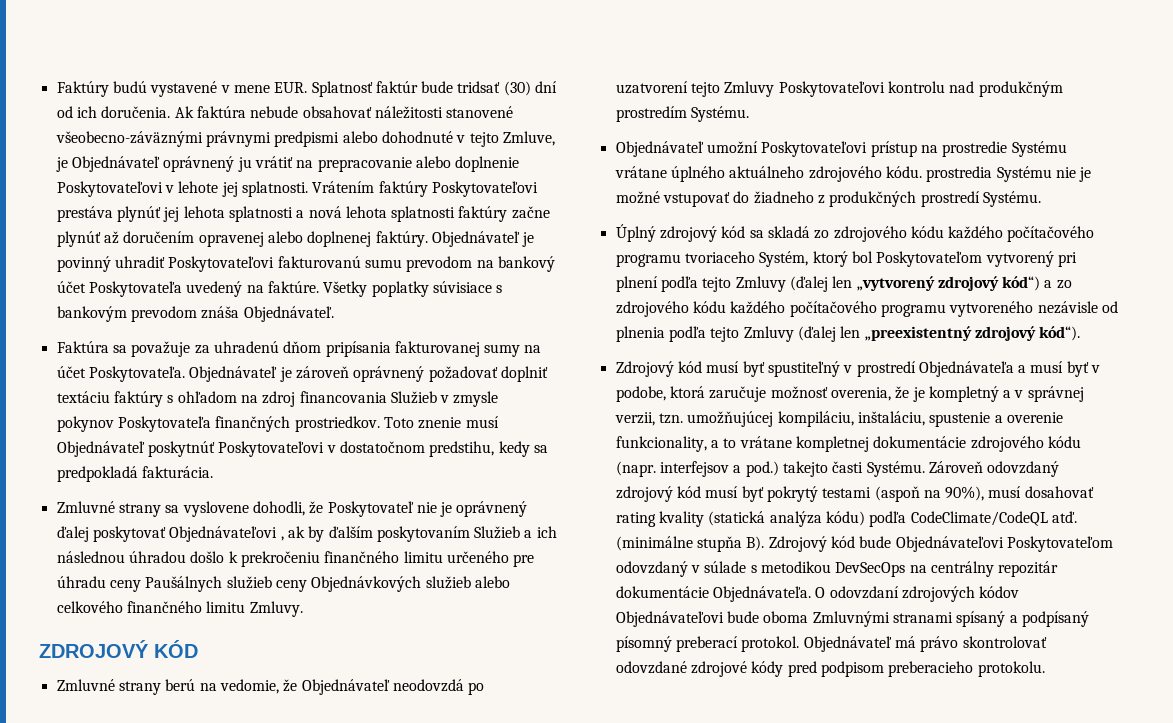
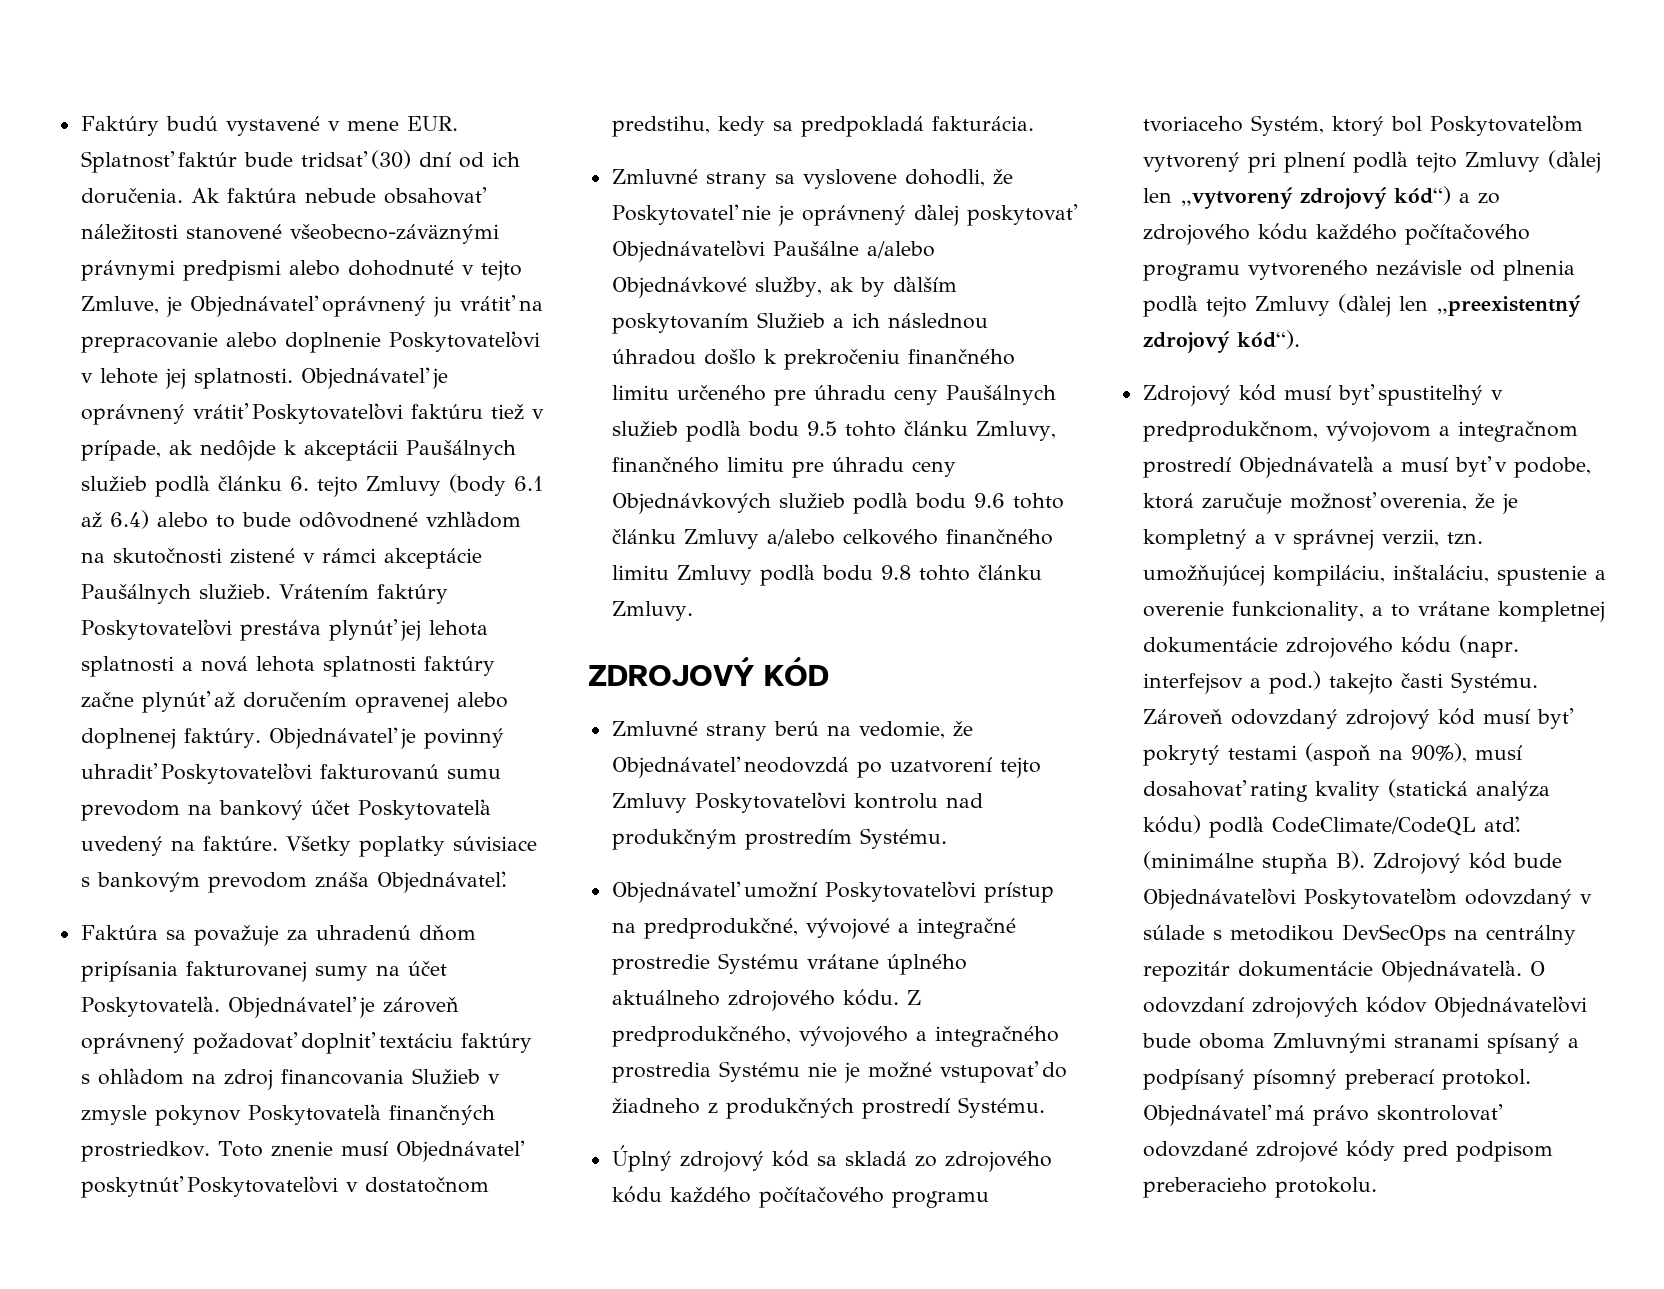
+ Objednávateľ je oprávnený vrátiť Poskytovateľovi faktúru tiež v prípade, ak nedôjde k akceptácii Paušálnych služieb podľa článku 6. tejto Zmluvy (body 6.1 až 6.4) alebo to bude odôvodnené vzhľadom na skutočnosti zistené v rámci akceptácie Paušálnych služieb.
- Zmluvné strany sa vyslovene dohodli, že Poskytovateľ nie je oprávnený ďalej poskytovať Objednávateľovi , ak by ďalším poskytovaním Služieb a ich následnou úhradou došlo k prekročeniu finančného limitu určeného pre úhradu ceny Paušálnych služieb ceny Objednávkových služieb alebo celkového finančného limitu Zmluvy.
+ Zmluvné strany sa vyslovene dohodli, že Poskytovateľ nie je oprávnený ďalej poskytovať Objednávateľovi Paušálne a/alebo Objednávkové služby, ak by ďalším poskytovaním Služieb a ich následnou úhradou došlo k prekročeniu finančného limitu určeného pre úhradu ceny Paušálnych služieb podľa bodu 9.5 tohto článku Zmluvy, finančného limitu pre úhradu ceny Objednávkových služieb podľa bodu 9.6 tohto článku Zmluvy a/alebo celkového finančného limitu Zmluvy podľa bodu 9.8 tohto článku Zmluvy.
- Objednávateľ umožní Poskytovateľovi prístup na prostredie Systému vrátane úplného aktuálneho zdrojového kódu. prostredia Systému nie je možné vstupovať do žiadneho z produkčných prostredí Systému.
+ Objednávateľ umožní Poskytovateľovi prístup na predprodukčné, vývojové a integračné prostredie Systému vrátane úplného aktuálneho zdrojového kódu. Z predprodukčného, vývojového a integračného prostredia Systému nie je možné vstupovať do žiadneho z produkčných prostredí Systému.
- Zdrojový kód musí byť spustiteľný v prostredí Objednávateľa a musí byť v podobe, ktorá zaručuje možnosť overenia, že je kompletný a v správnej verzii, tzn. umožňujúcej kompiláciu, inštaláciu, spustenie a overenie funkcionality, a to vrátane kompletnej dokumentácie zdrojového kódu (napr. interfejsov a pod.) takejto časti Systému.
+ Zdrojový kód musí byť spustiteľný v predprodukčnom, vývojovom a integračnom prostredí Objednávateľa a musí byť v podobe, ktorá zaručuje možnosť overenia, že je kompletný a v správnej verzii, tzn. umožňujúcej kompiláciu, inštaláciu, spustenie a overenie funkcionality, a to vrátane kompletnej dokumentácie zdrojového kódu (napr. interfejsov a pod.) takejto časti Systému.

